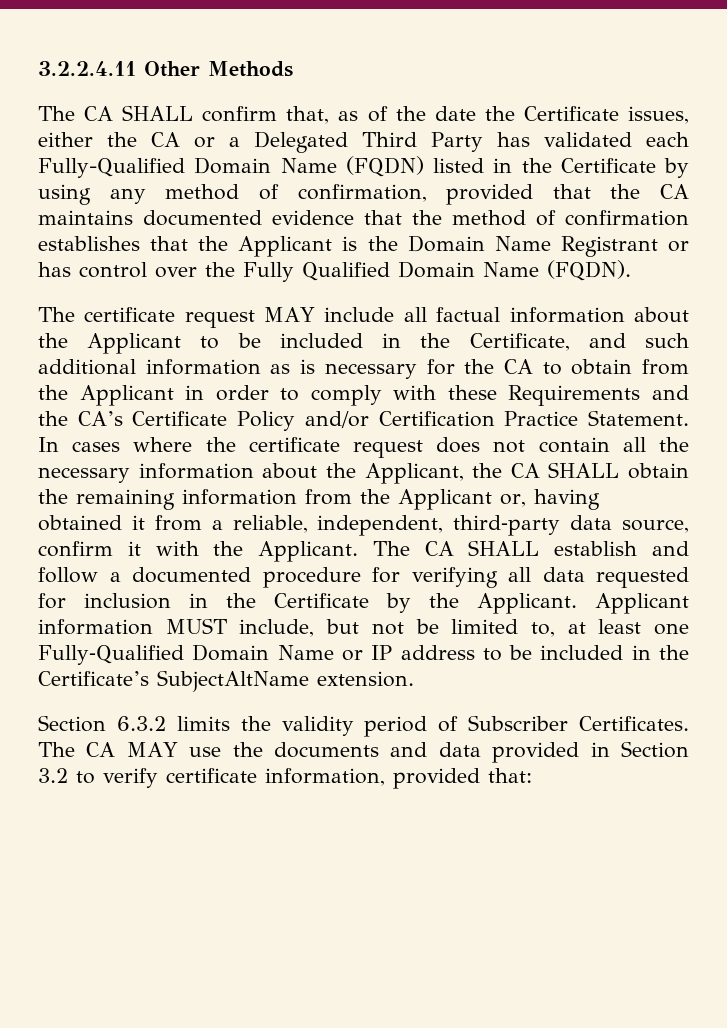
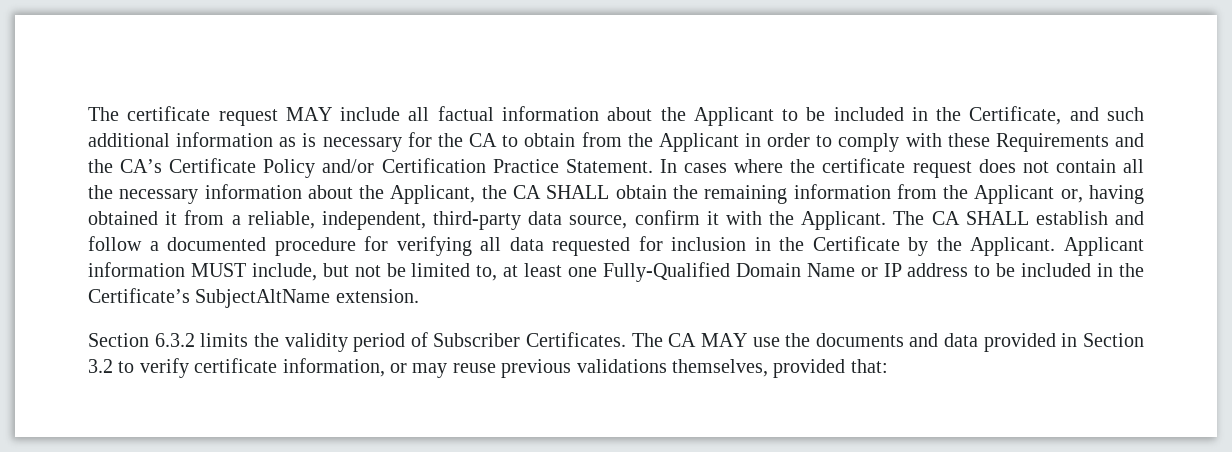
- 3.2.2.4.11 Other Methods
- The CA SHALL confirm that, as of the date the Certificate issues, either the CA or a Delegated Third Party has validated each Fully-Qualified Domain Name (FQDN) listed in the Certificate by using any method of confirmation, provided that the CA maintains documented evidence that the method of confirmation establishes that the Applicant is the Domain Name Registrant or has control over the Fully Qualified Domain Name (FQDN).
- The CA MAY use the documents and data provided in Section 3.2 to verify certificate information, provided that:
+ The CA MAY use the documents and data provided in Section 3.2 to verify certificate information, or may reuse previous validations themselves, provided that:

